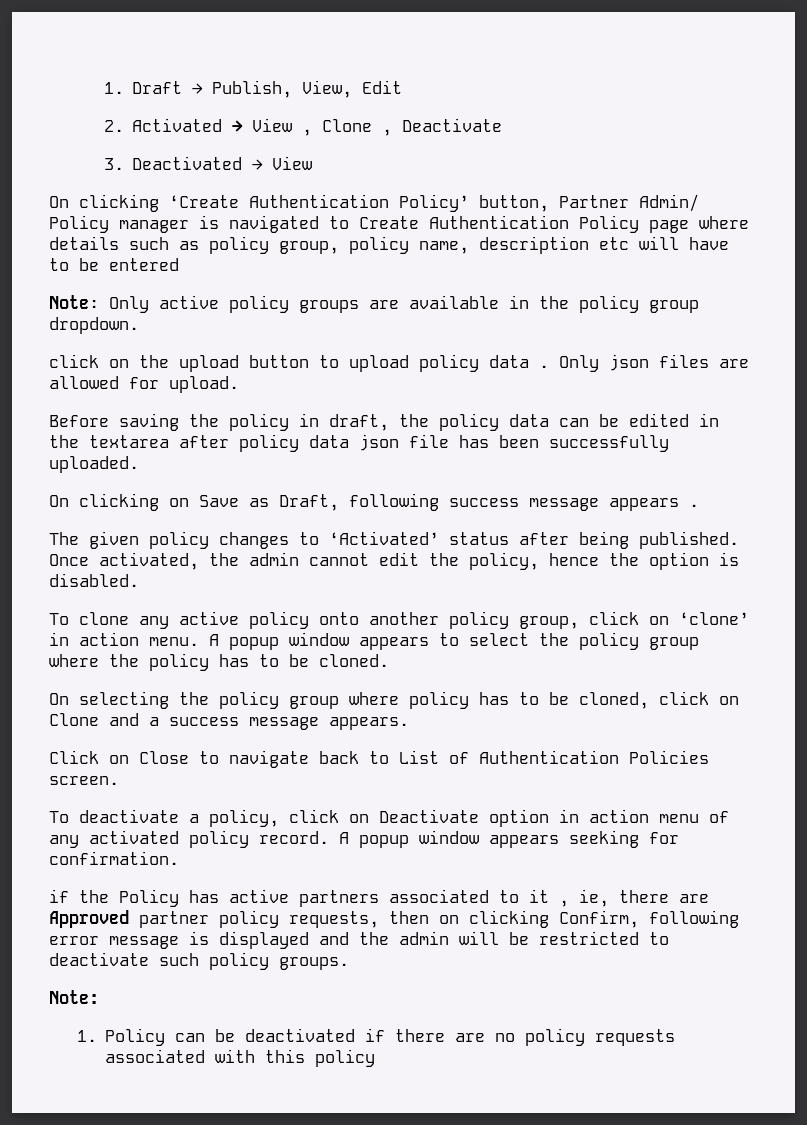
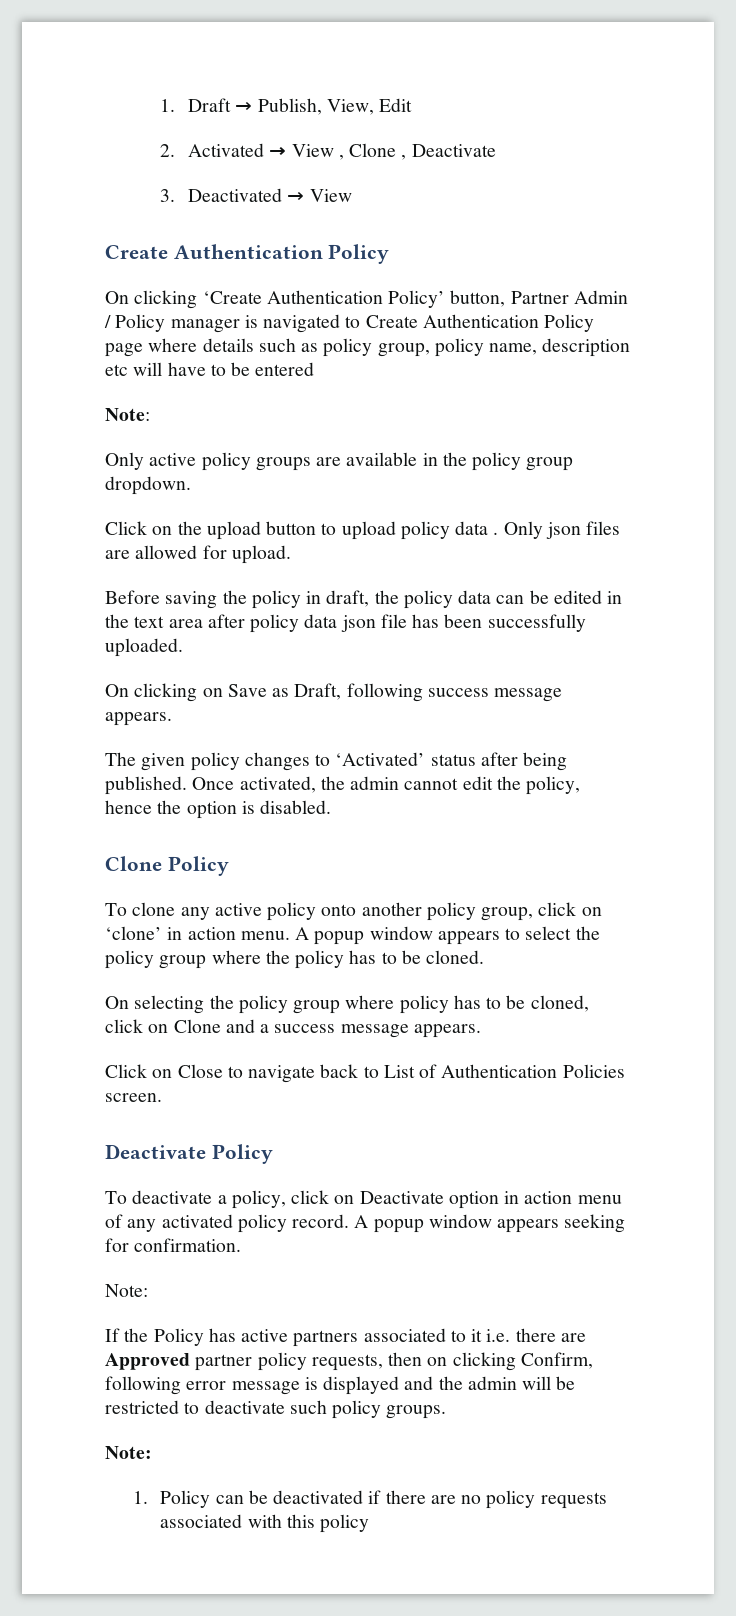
  3. Deactivated → View
+ Create Authentication Policy
- On clicking ‘Create Authentication Policy’ button, Partner Admin/ Policy manager is navigated to Create Authentication Policy page where details such as policy group, policy name, description etc will have to be entered
- Note: Only active policy groups are available in the policy group dropdown.
+ On clicking ‘Create Authentication Policy’ button, Partner Admin / Policy manager is navigated to Create Authentication Policy page where details such as policy group, policy name, description etc will have to be entered
+ Note:
+ Only active policy groups are available in the policy group dropdown.
- click on the upload button to upload policy data .
+ Click on the upload button to upload policy data .
- Before saving the policy in draft, the policy data can be edited in the textarea after policy data json file has been successfully uploaded.
+ Before saving the policy in draft, the policy data can be edited in the text area after policy data json file has been successfully uploaded.
- On clicking on Save as Draft, following success message appears .
+ On clicking on Save as Draft, following success message appears.
+ Clone Policy
+ Deactivate Policy
  A popup window appears seeking for confirmation.
- if the Policy has active partners associated to it , ie, there are Approved partner policy requests, then on clicking Confirm, following error message is displayed and the admin will be restricted to deactivate such policy groups.
+ Note:
+ If the Policy has active partners associated to it i.e. there are Approved partner policy requests, then on clicking Confirm, following error message is displayed and the admin will be restricted to deactivate such policy groups.

